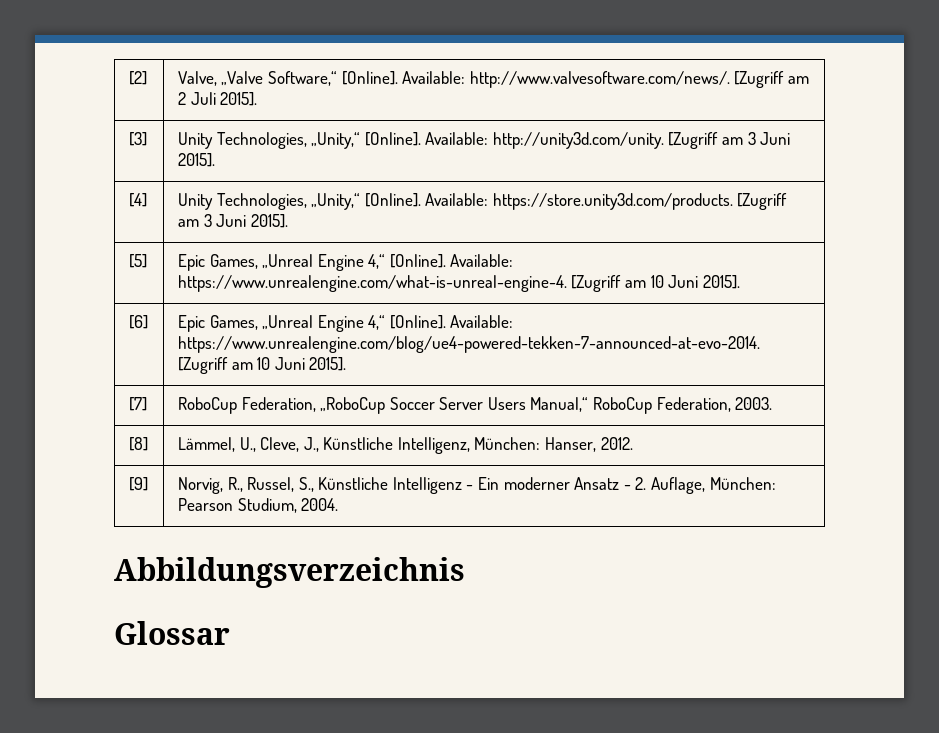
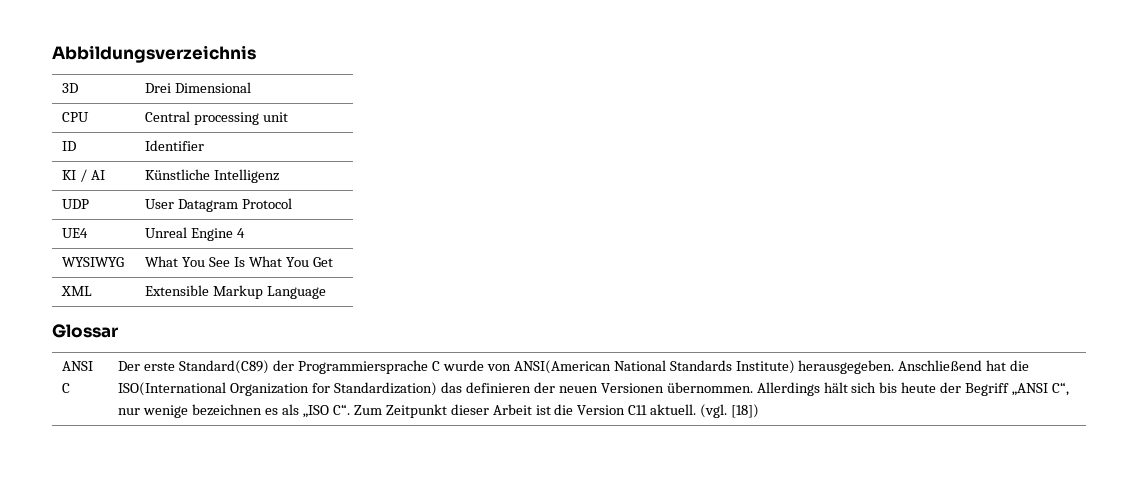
- [2] | Valve, „Valve Software,“ [Online]. Available: http://www.valvesoftware.com/news/. [Zugriff am 2 Juli 2015].
- [3] | Unity Technologies, „Unity,“ [Online]. Available: http://unity3d.com/unity. [Zugriff am 3 Juni 2015].
- [4] | Unity Technologies, „Unity,“ [Online]. Available: https://store.unity3d.com/products. [Zugriff am 3 Juni 2015].
- [5] | Epic Games, „Unreal Engine 4,“ [Online]. Available: https://www.unrealengine.com/what-is-unreal-engine-4. [Zugriff am 10 Juni 2015].
- [6] | Epic Games, „Unreal Engine 4,“ [Online]. Available: https://www.unrealengine.com/blog/ue4-powered-tekken-7-announced-at-evo-2014. [Zugriff am 10 Juni 2015].
- [7] | RoboCup Federation, „RoboCup Soccer Server Users Manual,“ RoboCup Federation, 2003.
- [8] | Lämmel, U., Cleve, J., Künstliche Intelligenz, München: Hanser, 2012.
- [9] | Norvig, R., Russel, S., Künstliche Intelligenz - Ein moderner Ansatz - 2. Auflage, München: Pearson Studium, 2004.
  Abbildungsverzeichnis
+ 3D | Drei Dimensional
+ CPU | Central processing unit
+ ID | Identifier
+ KI / AI | Künstliche Intelligenz
+ UDP | User Datagram Protocol
+ UE4 | Unreal Engine 4
+ WYSIWYG | What You See Is What You Get
+ XML | Extensible Markup Language
  Glossar
+ ANSI C | Der erste Standard(C89) der Programmiersprache C wurde von ANSI(American National Standards Institute) herausgegeben. Anschließend hat die ISO(International Organization for Standardization) das definieren der neuen Versionen übernommen. Allerdings hält sich bis heute der Begriff „ANSI C“, nur wenige bezeichnen es als „ISO C“. Zum Zeitpunkt dieser Arbeit ist die Version C11 aktuell. (vgl. [18])

